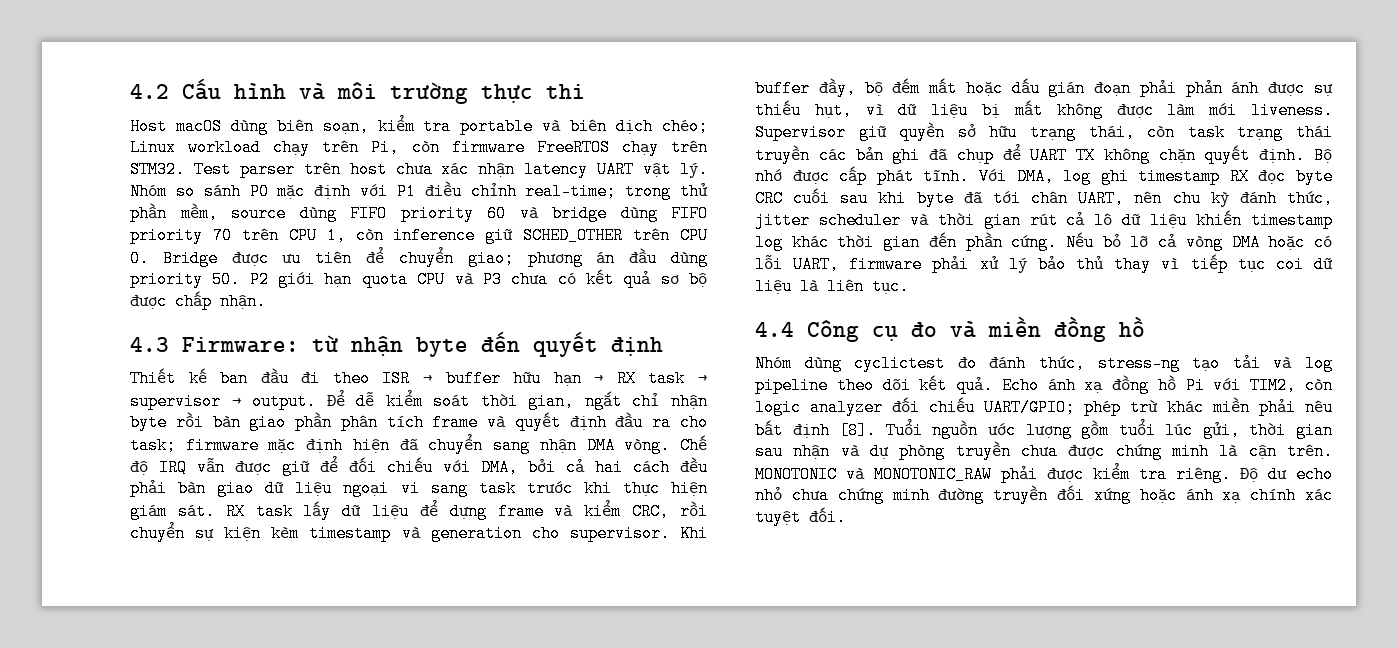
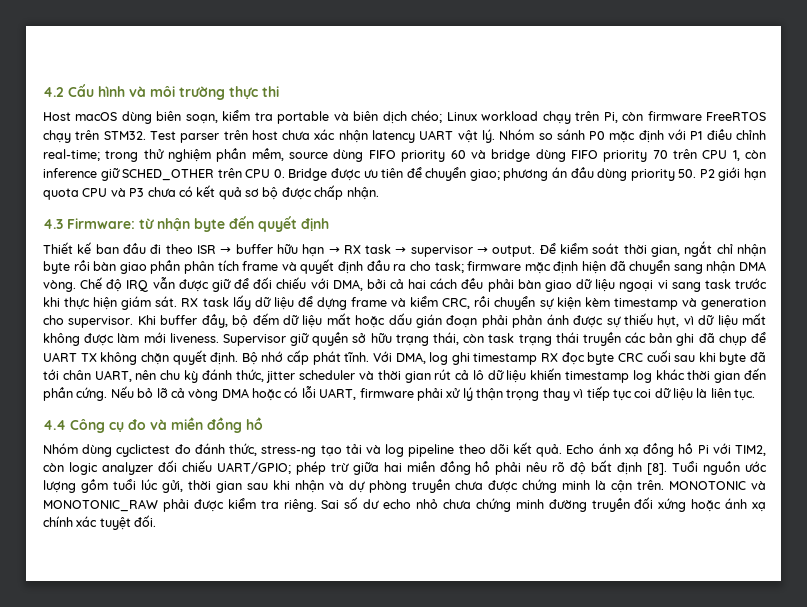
- trong thử phần mềm, source dùng FIFO priority 60 và bridge dùng FIFO priority 70 trên CPU 1, còn inference giữ SCHED_OTHER trên CPU 0. Bridge được ưu tiên để chuyển giao;
+ trong thử nghiệm phần mềm, source dùng FIFO priority 60 và bridge dùng FIFO priority 70 trên CPU 1, còn inference giữ SCHED_OTHER trên CPU 0. Bridge được ưu tiên để chuyển giao;
- Để dễ kiểm soát thời gian, ngắt chỉ nhận byte rồi bàn giao phần phân tích frame và quyết định đầu ra cho task; firmware mặc định hiện đã chuyển sang nhận DMA vòng.
+ Để kiểm soát thời gian, ngắt chỉ nhận byte rồi bàn giao phần phân tích frame và quyết định đầu ra cho task; firmware mặc định hiện đã chuyển sang nhận DMA vòng.
- Khi buffer đầy, bộ đếm mất hoặc dấu gián đoạn phải phản ánh được sự thiếu hụt, vì dữ liệu bị mất không được làm mới liveness.
+ Khi buffer đầy, bộ đếm dữ liệu mất hoặc dấu gián đoạn phải phản ánh được sự thiếu hụt, vì dữ liệu mất không được làm mới liveness.
- Bộ nhớ được cấp phát tĩnh.
+ Bộ nhớ cấp phát tĩnh.
- Nếu bỏ lỡ cả vòng DMA hoặc có lỗi UART, firmware phải xử lý bảo thủ thay vì tiếp tục coi dữ liệu là liên tục.
+ Nếu bỏ lỡ cả vòng DMA hoặc có lỗi UART, firmware phải xử lý thận trọng thay vì tiếp tục coi dữ liệu là liên tục.
- Echo ánh xạ đồng hồ Pi với TIM2, còn logic analyzer đối chiếu UART/GPIO; phép trừ khác miền phải nêu bất định [8].
+ Echo ánh xạ đồng hồ Pi với TIM2, còn logic analyzer đối chiếu UART/GPIO; phép trừ giữa hai miền đồng hồ phải nêu rõ độ bất định [8].
- Tuổi nguồn ước lượng gồm tuổi lúc gửi, thời gian sau nhận và dự phòng truyền chưa được chứng minh là cận trên.
+ Tuổi nguồn ước lượng gồm tuổi lúc gửi, thời gian sau khi nhận và dự phòng truyền chưa được chứng minh là cận trên.
- Độ dư echo nhỏ chưa chứng minh đường truyền đối xứng hoặc ánh xạ chính xác tuyệt đối.
+ Sai số dư echo nhỏ chưa chứng minh đường truyền đối xứng hoặc ánh xạ chính xác tuyệt đối.

